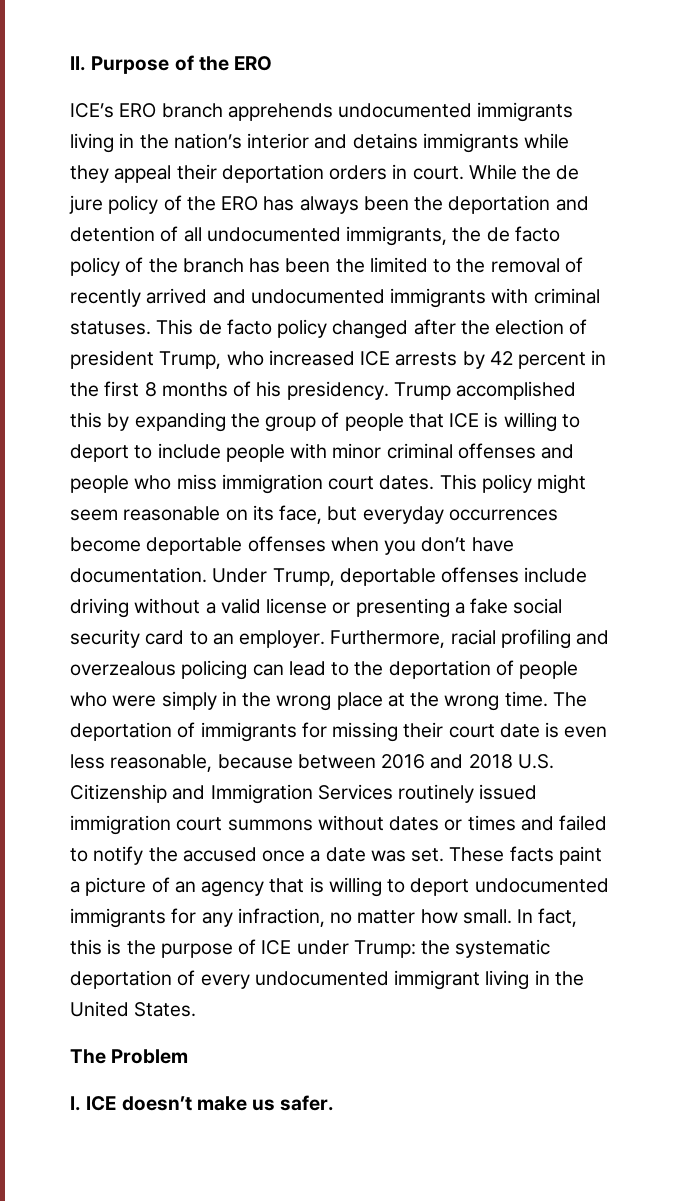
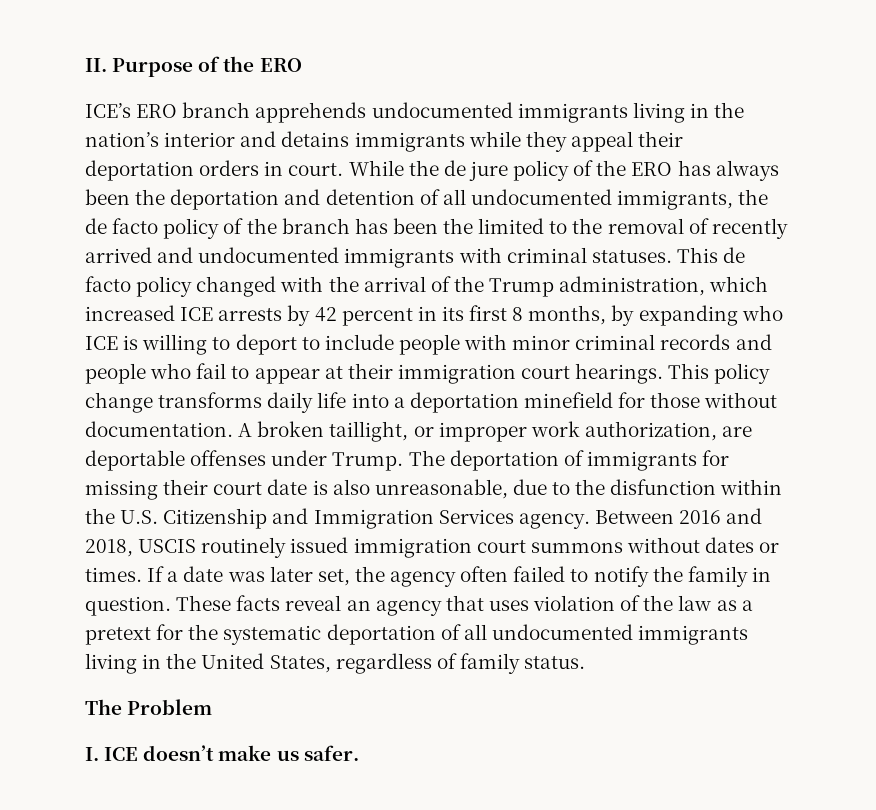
- This de facto policy changed after the election of president Trump, who increased ICE arrests by 42 percent in the first 8 months of his presidency. Trump accomplished this by expanding the group of people that ICE is willing to deport to include people with minor criminal offenses and people who miss immigration court dates.
+ This de facto policy changed with the arrival of the Trump administration, which increased ICE arrests by 42 percent in its first 8 months, by expanding who ICE is willing to deport to include people with minor criminal records and people who fail to appear at their immigration court hearings.
- This policy might seem reasonable on its face, but everyday occurrences become deportable offenses when you don’t have documentation. Under Trump, deportable offenses include driving without a valid license or presenting a fake social security card to an employer. Furthermore, racial profiling and overzealous policing can lead to the deportation of people who were simply in the wrong place at the wrong time.
+ This policy change transforms daily life into a deportation minefield for those without documentation. A broken taillight, or improper work authorization, are deportable offenses under Trump.
- The deportation of immigrants for missing their court date is even less reasonable, because between 2016 and 2018 U.S. Citizenship and Immigration Services routinely issued immigration court summons without dates or times and failed to notify the accused once a date was set. These facts paint a picture of an agency that is willing to deport undocumented immigrants for any infraction, no matter how small. In fact, this is the purpose of ICE under Trump: the systematic deportation of every undocumented immigrant living in the United States.
+ The deportation of immigrants for missing their court date is also unreasonable, due to the disfunction within the U.S. Citizenship and Immigration Services agency. Between 2016 and 2018, USCIS routinely issued immigration court summons without dates or times. If a date was later set, the agency often failed to notify the family in question. These facts reveal an agency that uses violation of the law as a pretext for the systematic deportation of all undocumented immigrants living in the United States, regardless of family status.

